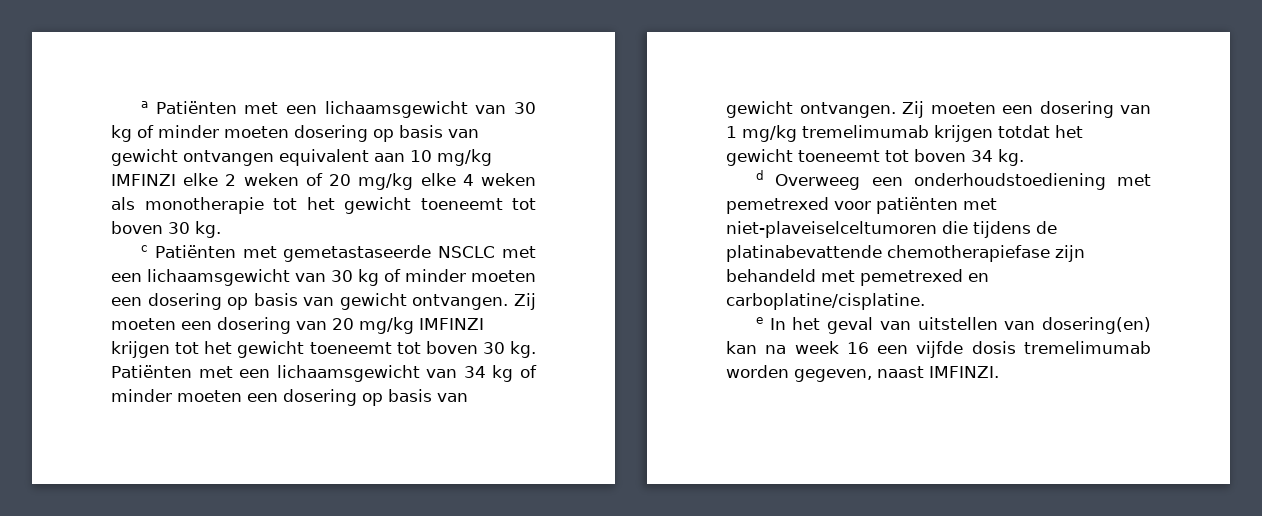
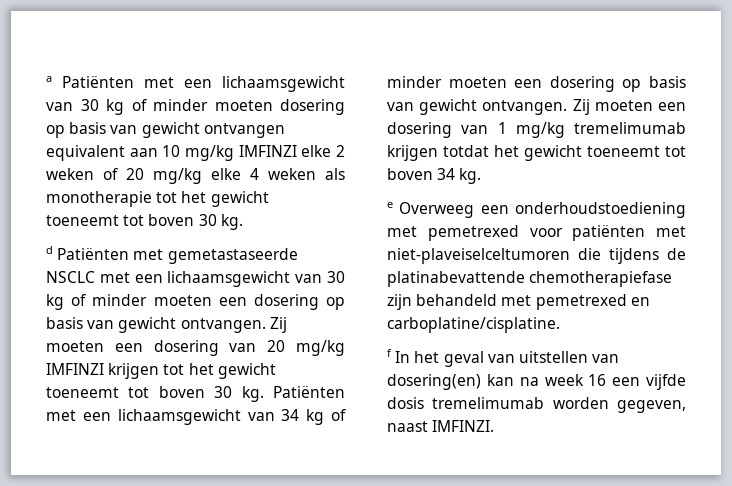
- c Patiënten met gemetastaseerde NSCLC met een lichaamsgewicht van 30 kg of minder moeten een dosering op basis van gewicht ontvangen.
+ d Patiënten met gemetastaseerde NSCLC met een lichaamsgewicht van 30 kg of minder moeten een dosering op basis van gewicht ontvangen.
- d Overweeg een onderhoudstoediening met pemetrexed voor patiënten met niet-plaveiselceltumoren die tijdens de platinabevattende chemotherapiefase zijn behandeld met pemetrexed en carboplatine/cisplatine.
+ e Overweeg een onderhoudstoediening met pemetrexed voor patiënten met niet-plaveiselceltumoren die tijdens de platinabevattende chemotherapiefase zijn behandeld met pemetrexed en carboplatine/cisplatine.
- e In het geval van uitstellen van dosering(en) kan na week 16 een vijfde dosis tremelimumab worden gegeven, naast IMFINZI.
+ f In het geval van uitstellen van dosering(en) kan na week 16 een vijfde dosis tremelimumab worden gegeven, naast IMFINZI.

